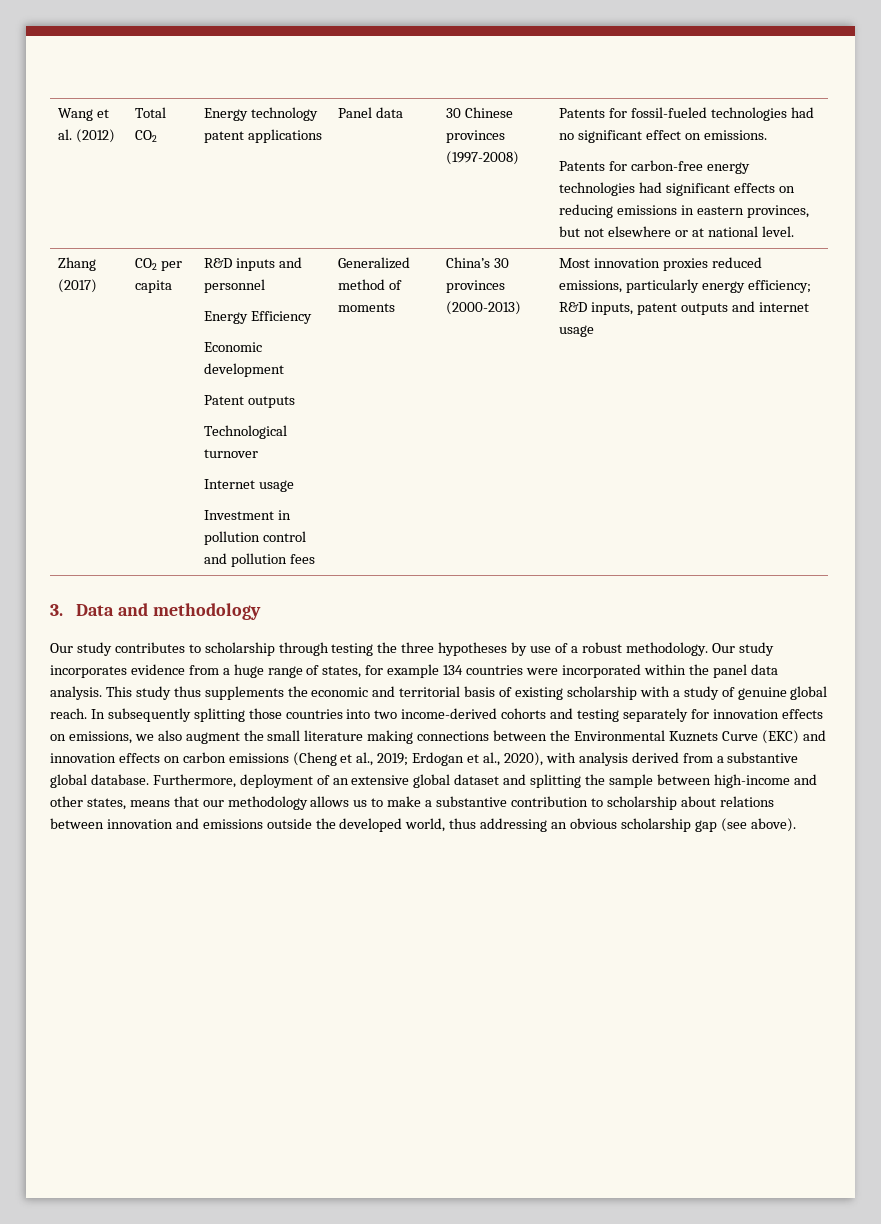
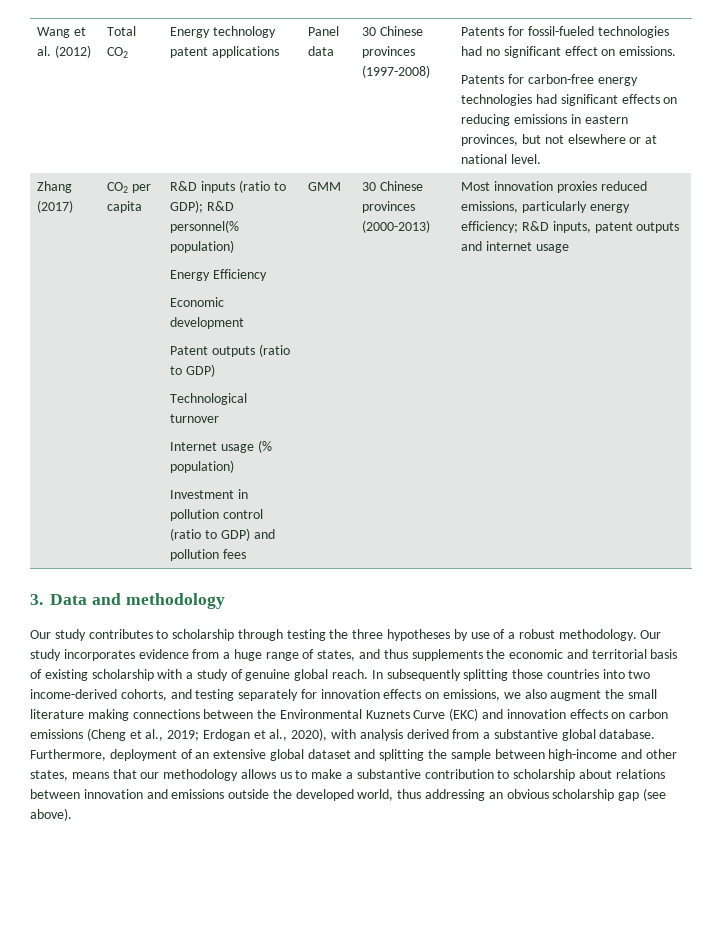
- R&D inputs and personnel
+ R&D inputs (ratio to GDP); R&D personnel(% population)
- Patent outputs
+ Patent outputs (ratio to GDP)
- Internet usage
+ Internet usage (% population)
- Investment in pollution control and pollution fees
+ Investment in pollution control (ratio to GDP) and pollution fees
- Generalized method of moments | China’s 30 provinces (2000-2013)
+ GMM | 30 Chinese provinces (2000-2013)
- Our study incorporates evidence from a huge range of states, for example 134 countries were incorporated within the panel data analysis. This study thus supplements the economic and territorial basis of existing scholarship with a study of genuine global reach.
+ Our study incorporates evidence from a huge range of states, and thus supplements the economic and territorial basis of existing scholarship with a study of genuine global reach.
- In subsequently splitting those countries into two income-derived cohorts and testing separately for innovation effects on emissions, we also augment the small literature making connections between the Environmental Kuznets Curve (EKC) and innovation effects on carbon emissions (Cheng et al., 2019; Erdogan et al., 2020), with analysis derived from a substantive global database.
+ In subsequently splitting those countries into two income-derived cohorts, and testing separately for innovation effects on emissions, we also augment the small literature making connections between the Environmental Kuznets Curve (EKC) and innovation effects on carbon emissions (Cheng et al., 2019; Erdogan et al., 2020), with analysis derived from a substantive global database.

